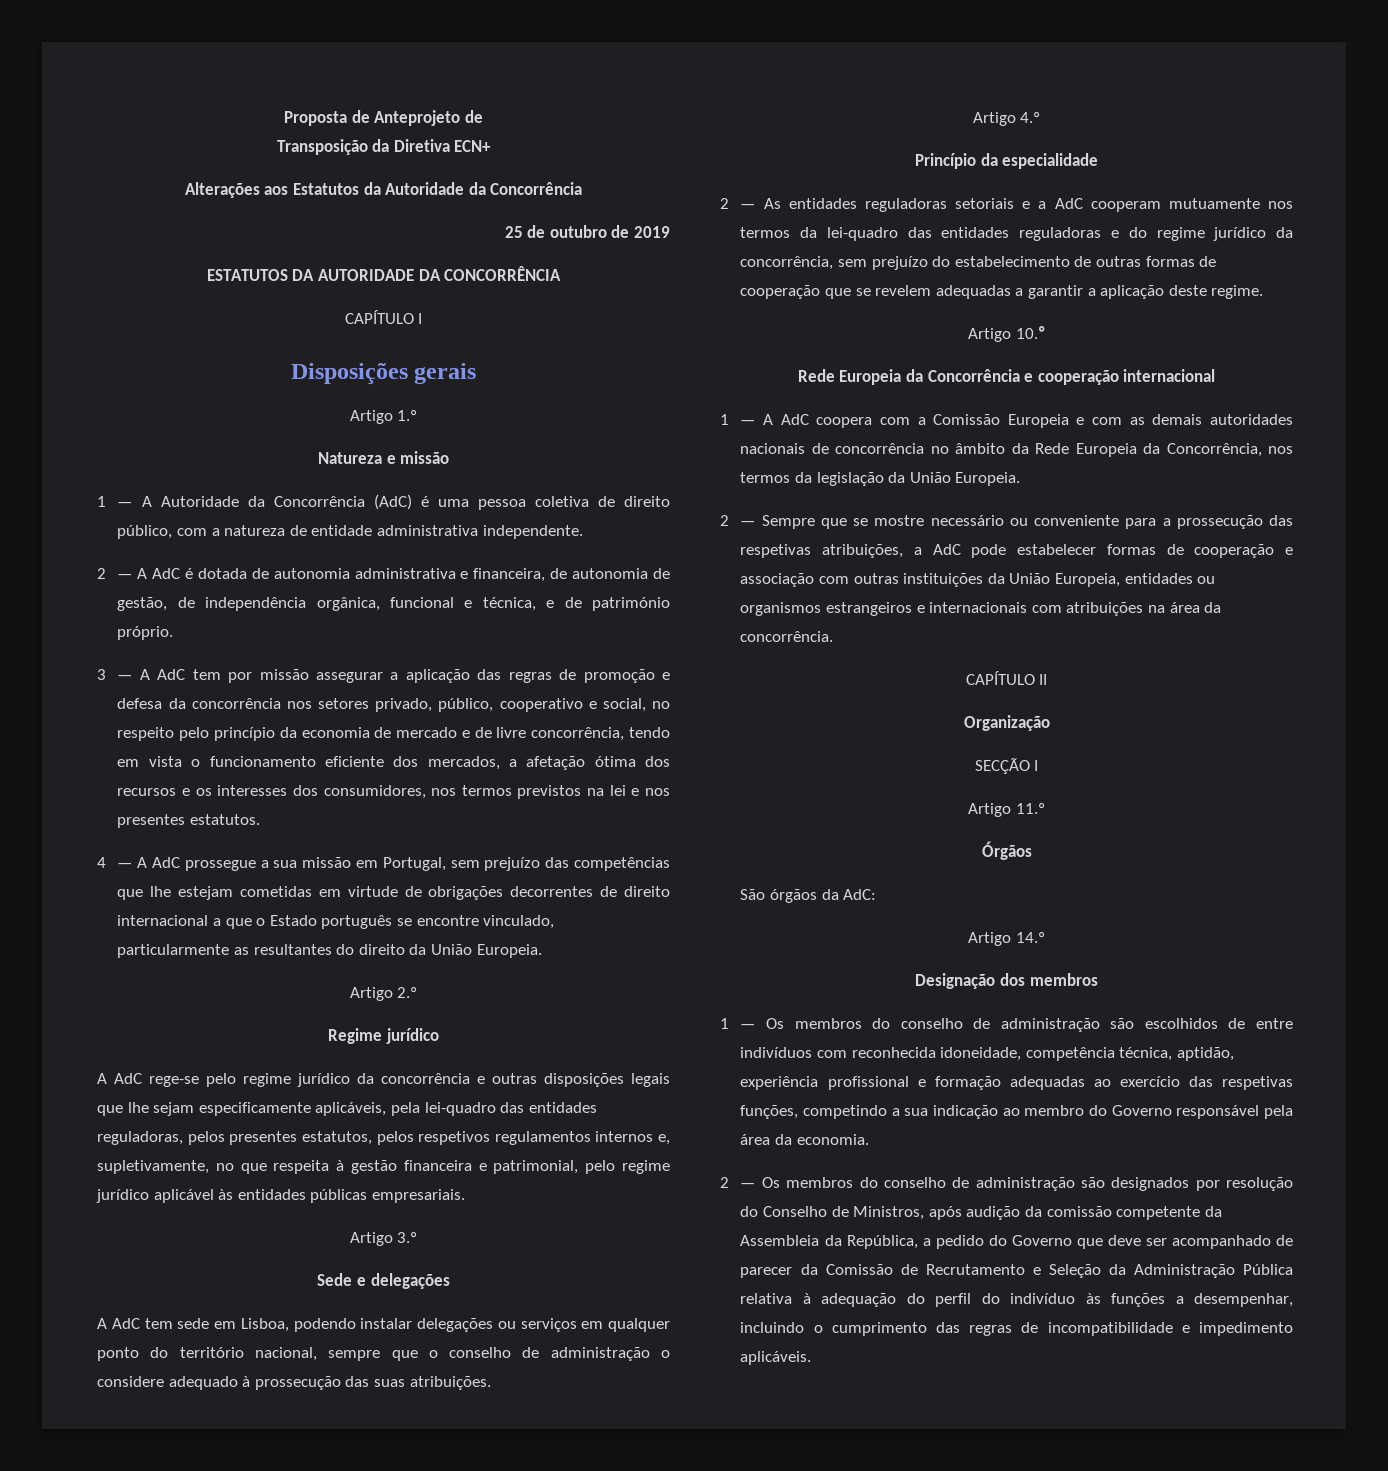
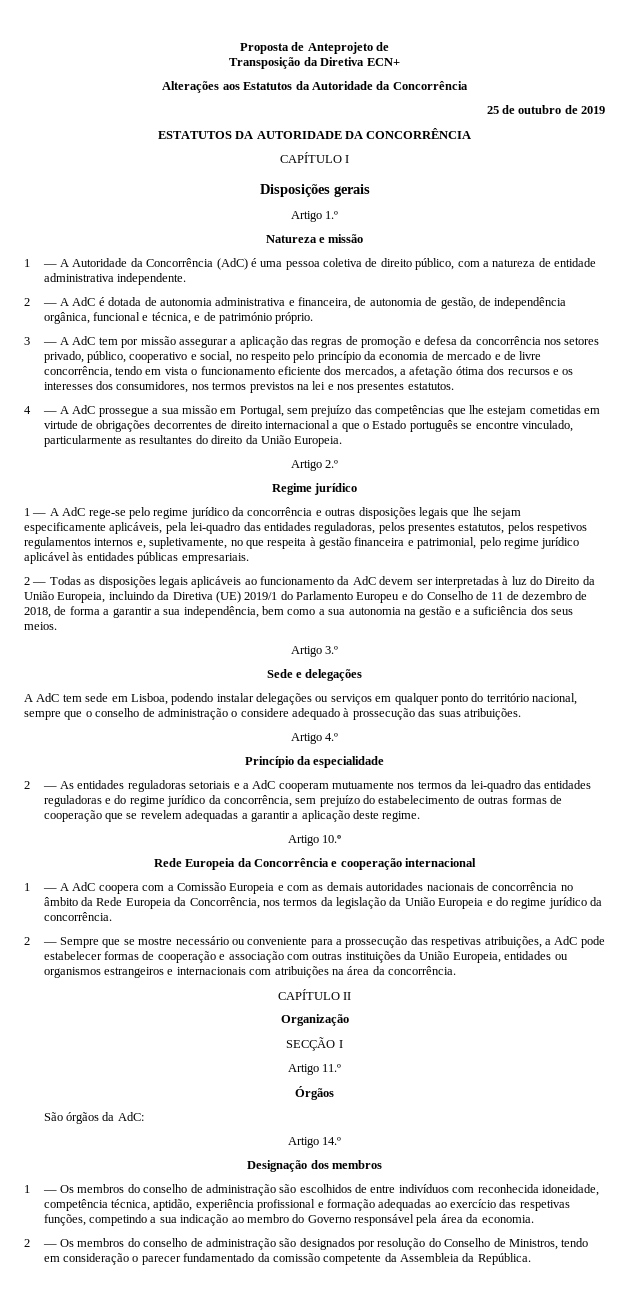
- A AdC rege-se pelo regime jurídico da concorrência e outras disposições legais que lhe sejam especificamente aplicáveis, pela lei-quadro das entidades reguladoras, pelos presentes estatutos, pelos respetivos regulamentos internos e, supletivamente, no que respeita à gestão financeira e patrimonial, pelo regime jurídico aplicável às entidades públicas empresariais.
+ 1 — A AdC rege-se pelo regime jurídico da concorrência e outras disposições legais que lhe sejam especificamente aplicáveis, pela lei-quadro das entidades reguladoras, pelos presentes estatutos, pelos respetivos regulamentos internos e, supletivamente, no que respeita à gestão financeira e patrimonial, pelo regime jurídico aplicável às entidades públicas empresariais.
+ 2 — Todas as disposições legais aplicáveis ao funcionamento da AdC devem ser interpretadas à luz do Direito da União Europeia, incluindo da Diretiva (UE) 2019/1 do Parlamento Europeu e do Conselho de 11 de dezembro de 2018, de forma a garantir a sua independência, bem como a sua autonomia na gestão e a suficiência dos seus meios.
- 1 — A AdC coopera com a Comissão Europeia e com as demais autoridades nacionais de concorrência no âmbito da Rede Europeia da Concorrência, nos termos da legislação da União Europeia.
+ 1 — A AdC coopera com a Comissão Europeia e com as demais autoridades nacionais de concorrência no âmbito da Rede Europeia da Concorrência, nos termos da legislação da União Europeia e do regime jurídico da concorrência.
- 2 — Os membros do conselho de administração são designados por resolução do Conselho de Ministros, após audição da comissão competente da Assembleia da República, a pedido do Governo que deve ser acompanhado de parecer da Comissão de Recrutamento e Seleção da Administração Pública relativa à adequação do perfil do indivíduo às funções a desempenhar, incluindo o cumprimento das regras de incompatibilidade e impedimento aplicáveis.
+ 2 — Os membros do conselho de administração são designados por resolução do Conselho de Ministros, tendo em consideração o parecer fundamentado da comissão competente da Assembleia da República.

